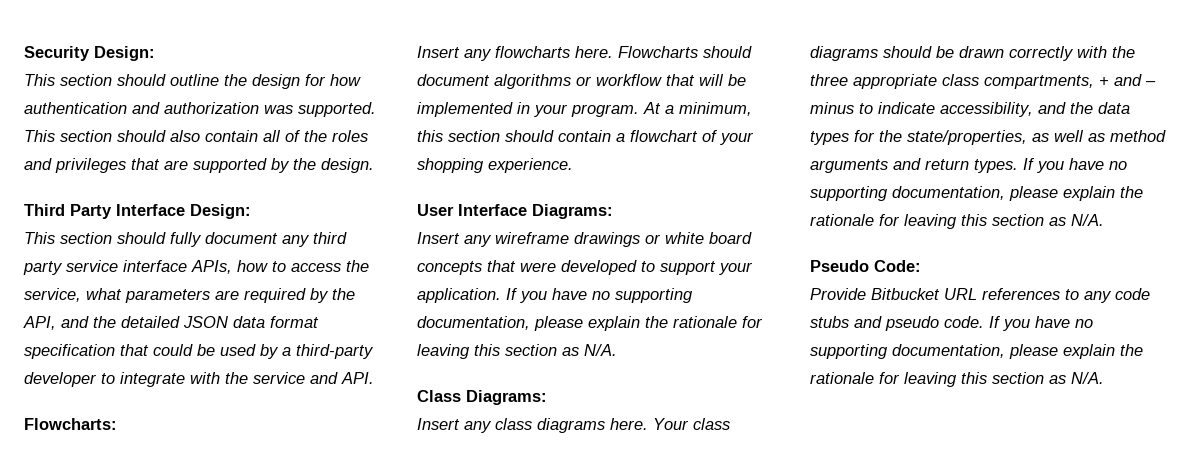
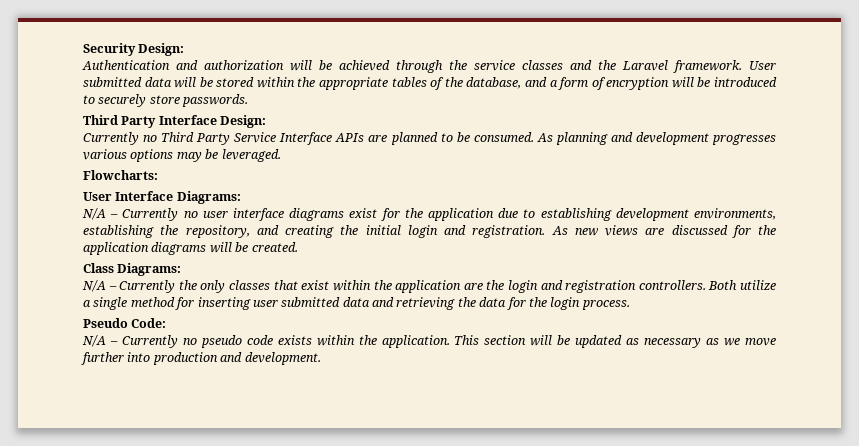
- This section should outline the design for how authentication and authorization was supported. This section should also contain all of the roles and privileges that are supported by the design.
+ Authentication and authorization will be achieved through the service classes and the Laravel framework. User submitted data will be stored within the appropriate tables of the database, and a form of encryption will be introduced to securely store passwords.
  Third Party Interface Design:
- This section should fully document any third party service interface APIs, how to access the service, what parameters are required by the API, and the detailed JSON data format specification that could be used by a third-party developer to integrate with the service and API.
+ Currently no Third Party Service Interface APIs are planned to be consumed. As planning and development progresses various options may be leveraged.
  Flowcharts:
- Insert any flowcharts here. Flowcharts should document algorithms or workflow that will be implemented in your program. At a minimum, this section should contain a flowchart of your shopping experience.
  User Interface Diagrams:
- Insert any wireframe drawings or white board concepts that were developed to support your application. If you have no supporting documentation, please explain the rationale for leaving this section as N/A.
+ N/A – Currently no user interface diagrams exist for the application due to establishing development environments, establishing the repository, and creating the initial login and registration. As new views are discussed for the application diagrams will be created.
  Class Diagrams:
- Insert any class diagrams here. Your class diagrams should be drawn correctly with the three appropriate class compartments, + and – minus to indicate accessibility, and the data types for the state/properties, as well as method arguments and return types. If you have no supporting documentation, please explain the rationale for leaving this section as N/A.
+ N/A – Currently the only classes that exist within the application are the login and registration controllers. Both utilize a single method for inserting user submitted data and retrieving the data for the login process.
  Pseudo Code:
- Provide Bitbucket URL references to any code stubs and pseudo code. If you have no supporting documentation, please explain the rationale for leaving this section as N/A.
+ N/A – Currently no pseudo code exists within the application. This section will be updated as necessary as we move further into production and development.

